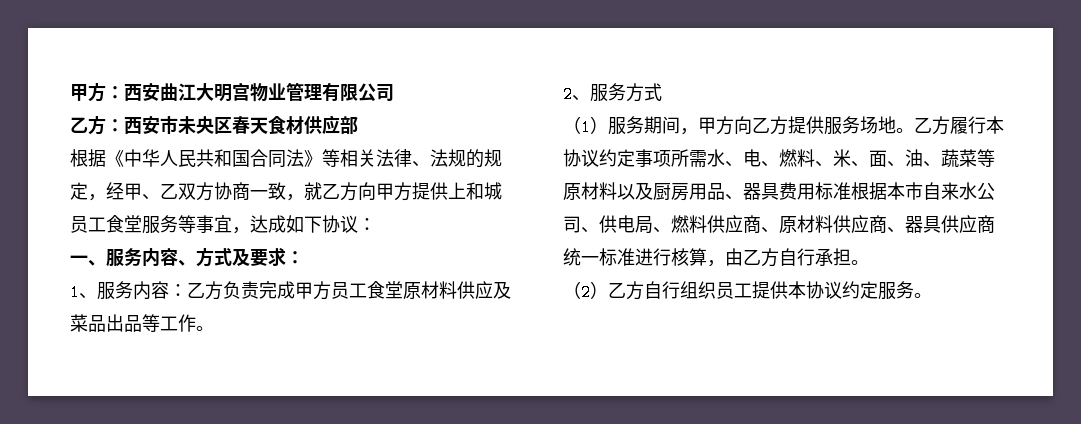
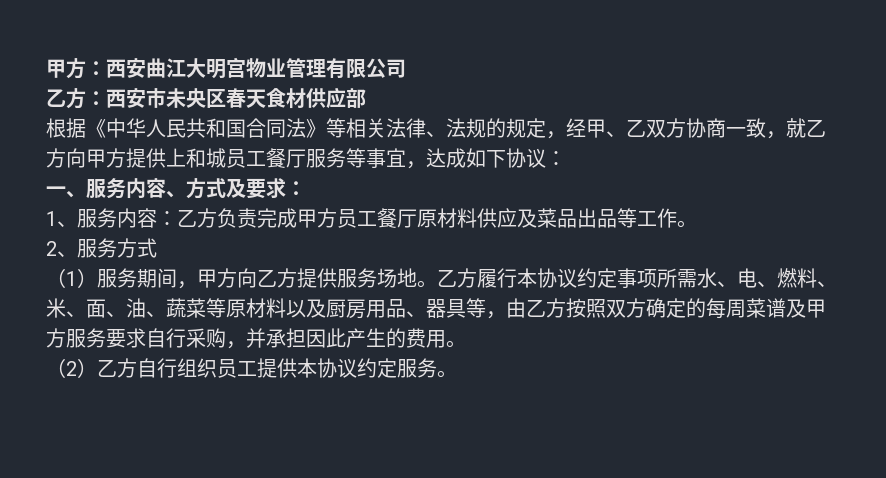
- 根据《中华人民共和国合同法》等相关法律、法规的规定，经甲、乙双方协商一致，就乙方向甲方提供上和城员工食堂服务等事宜，达成如下协议：
+ 根据《中华人民共和国合同法》等相关法律、法规的规定，经甲、乙双方协商一致，就乙方向甲方提供上和城员工餐厅服务等事宜，达成如下协议：
- 1、服务内容：乙方负责完成甲方员工食堂原材料供应及菜品出品等工作。
+ 1、服务内容：乙方负责完成甲方员工餐厅原材料供应及菜品出品等工作。
- 乙方履行本协议约定事项所需水、电、燃料、米、面、油、蔬菜等原材料以及厨房用品、器具费用标准根据本市自来水公司、供电局、燃料供应商、原材料供应商、器具供应商统一标准进行核算，由乙方自行承担。
+ 乙方履行本协议约定事项所需水、电、燃料、米、面、油、蔬菜等原材料以及厨房用品、器具等，由乙方按照双方确定的每周菜谱及甲方服务要求自行采购，并承担因此产生的费用。

